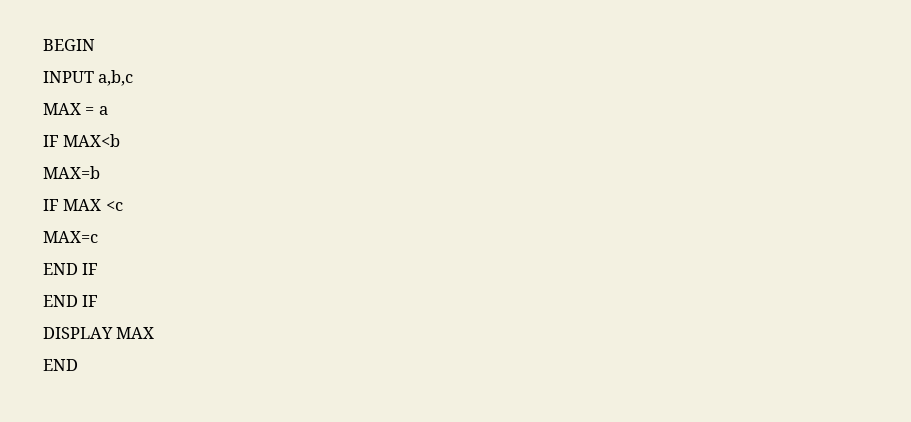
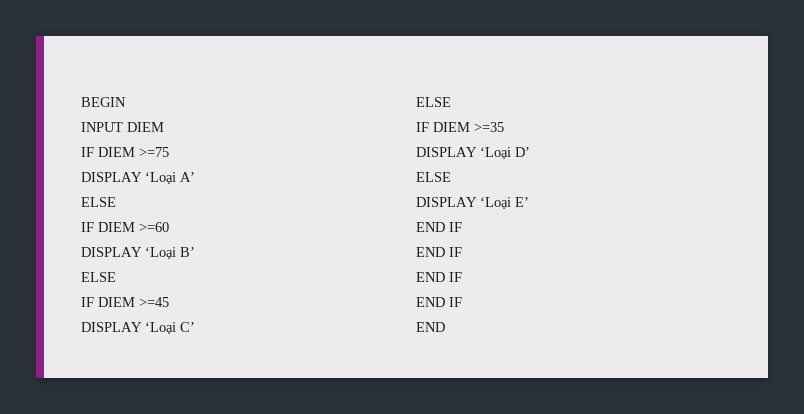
- INPUT a,b,c
- MAX = a
- IF MAX<b
- MAX=b
- IF MAX <c
- MAX=c
+ INPUT DIEM
+ IF DIEM >=75
+ DISPLAY ‘Loại A’
+ ELSE
+ IF DIEM >=60
+ DISPLAY ‘Loại B’
+ ELSE
+ IF DIEM >=45
+ DISPLAY ‘Loại C’
+ ELSE
+ IF DIEM >=35
+ DISPLAY ‘Loại D’
+ ELSE
+ DISPLAY ‘Loại E’
  END IF
  END IF
- DISPLAY MAX
+ END IF
+ END IF

